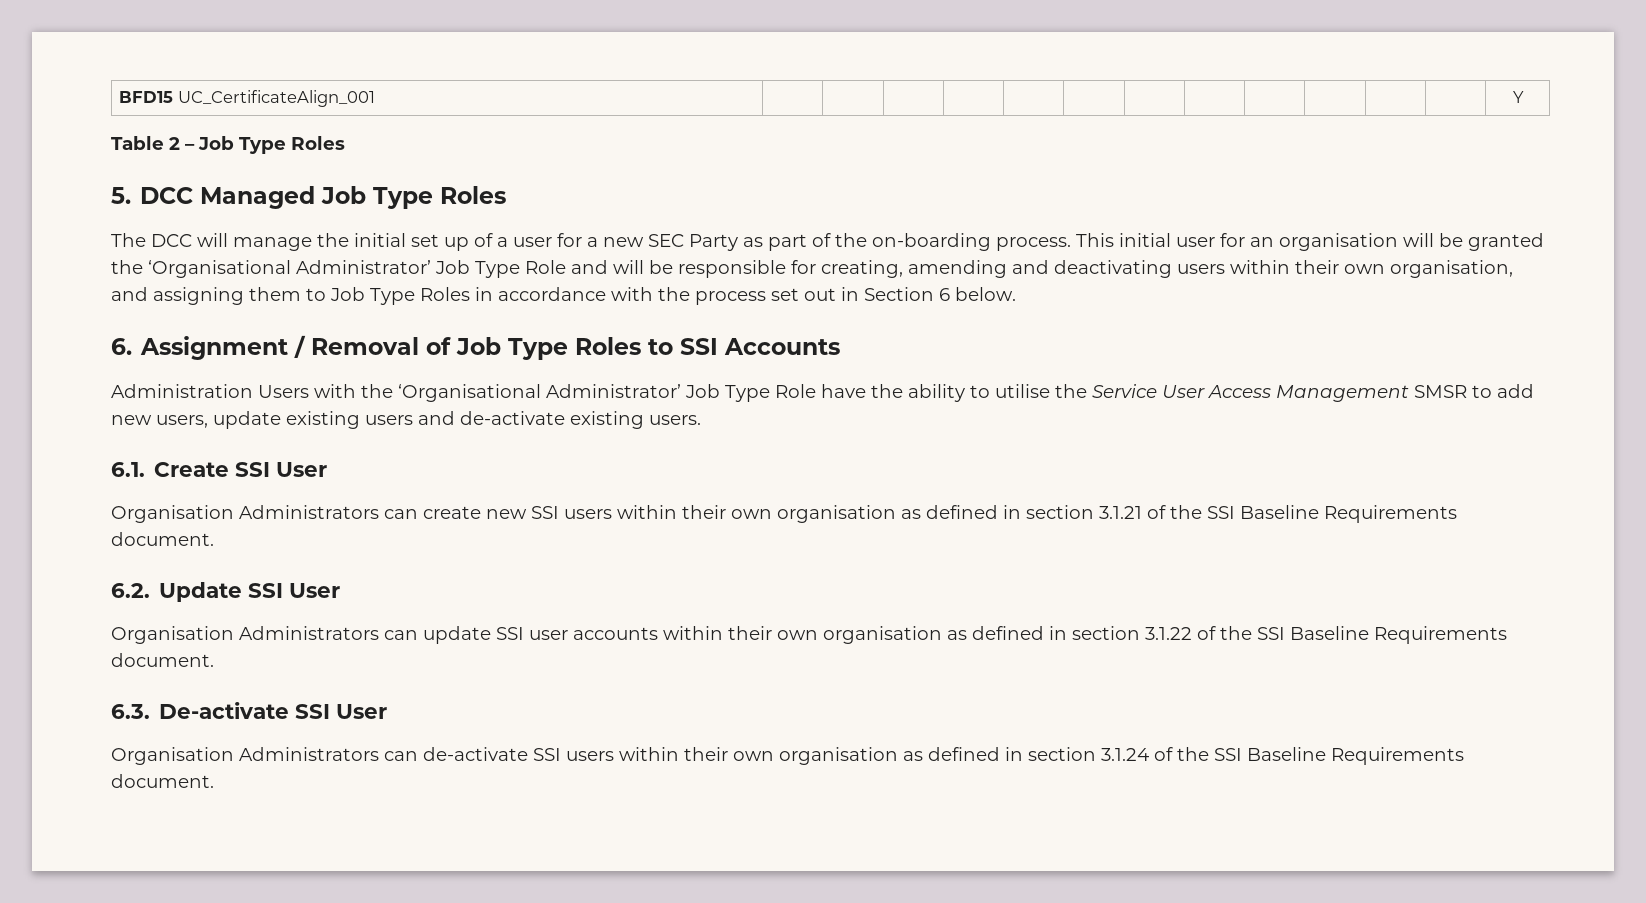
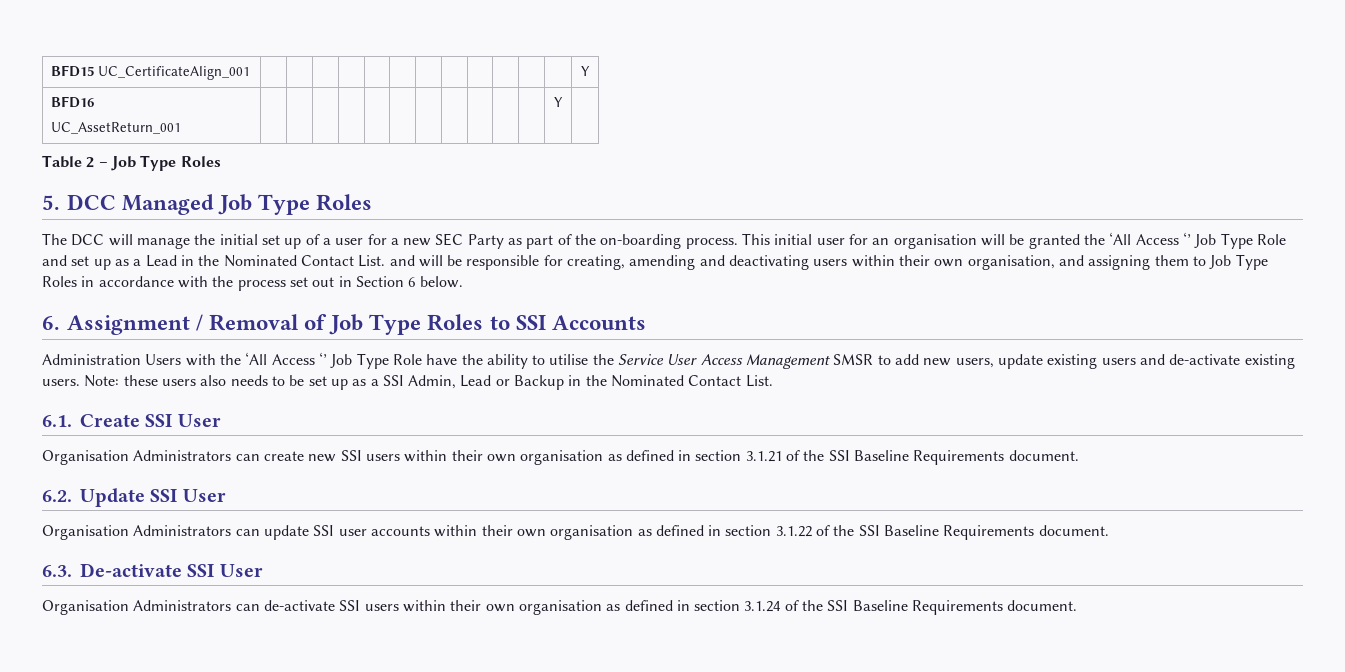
+ BFD16
+ UC_AssetReturn_001 | | | | | | | | | | | | Y |
- This initial user for an organisation will be granted the ‘Organisational Administrator’ Job Type Role and will be responsible for creating, amending and deactivating users within their own organisation, and assigning them to Job Type Roles in accordance with the process set out in Section 6 below.
+ This initial user for an organisation will be granted the ‘All Access ‘’ Job Type Role and set up as a Lead in the Nominated Contact List. and will be responsible for creating, amending and deactivating users within their own organisation, and assigning them to Job Type Roles in accordance with the process set out in Section 6 below.
- Administration Users with the ‘Organisational Administrator’ Job Type Role have the ability to utilise the Service User Access Management SMSR to add new users, update existing users and de-activate existing users.
+ Administration Users with the ‘All Access ‘’ Job Type Role have the ability to utilise the Service User Access Management SMSR to add new users, update existing users and de-activate existing users. Note: these users also needs to be set up as a SSI Admin, Lead or Backup in the Nominated Contact List.

